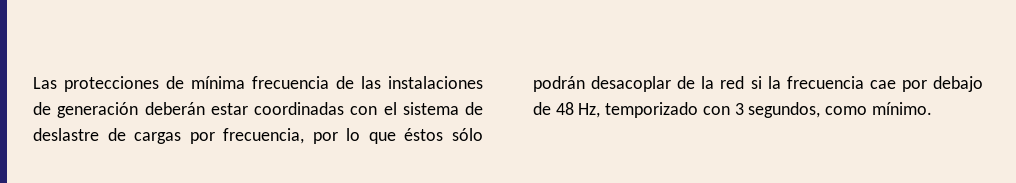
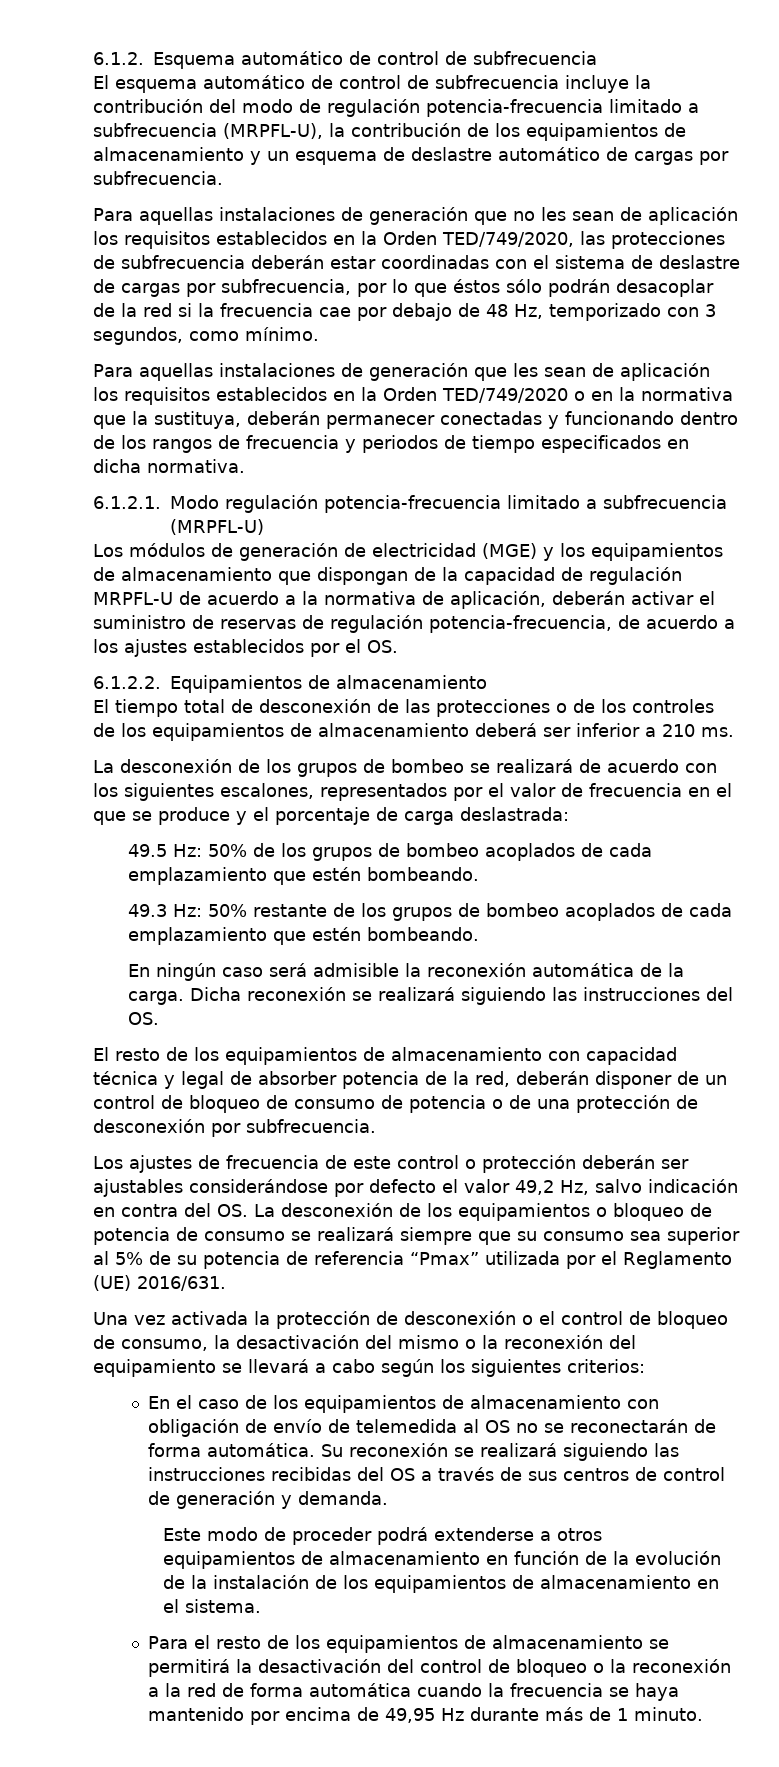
- Las protecciones de mínima frecuencia de las instalaciones de generación deberán estar coordinadas con el sistema de deslastre de cargas por frecuencia, por lo que éstos sólo podrán desacoplar de la red si la frecuencia cae por debajo de 48 Hz, temporizado con 3 segundos, como mínimo.
+ 6.1.2. Esquema automático de control de subfrecuencia
+ El esquema automático de control de subfrecuencia incluye la contribución del modo de regulación potencia-frecuencia limitado a subfrecuencia (MRPFL-U), la contribución de los equipamientos de almacenamiento y un esquema de deslastre automático de cargas por subfrecuencia.
+ Para aquellas instalaciones de generación que no les sean de aplicación los requisitos establecidos en la Orden TED/749/2020, las protecciones de subfrecuencia deberán estar coordinadas con el sistema de deslastre de cargas por subfrecuencia, por lo que éstos sólo podrán desacoplar de la red si la frecuencia cae por debajo de 48 Hz, temporizado con 3 segundos, como mínimo.
+ Para aquellas instalaciones de generación que les sean de aplicación los requisitos establecidos en la Orden TED/749/2020 o en la normativa que la sustituya, deberán permanecer conectadas y funcionando dentro de los rangos de frecuencia y periodos de tiempo especificados en dicha normativa.
+ 6.1.2.1. Modo regulación potencia-frecuencia limitado a subfrecuencia (MRPFL-U)
+ Los módulos de generación de electricidad (MGE) y los equipamientos de almacenamiento que dispongan de la capacidad de regulación MRPFL-U de acuerdo a la normativa de aplicación, deberán activar el suministro de reservas de regulación potencia-frecuencia, de acuerdo a los ajustes establecidos por el OS.
+ 6.1.2.2. Equipamientos de almacenamiento
+ El tiempo total de desconexión de las protecciones o de los controles de los equipamientos de almacenamiento deberá ser inferior a 210 ms.
+ La desconexión de los grupos de bombeo se realizará de acuerdo con los siguientes escalones, representados por el valor de frecuencia en el que se produce y el porcentaje de carga deslastrada:
+ 49.5 Hz: 50% de los grupos de bombeo acoplados de cada emplazamiento que estén bombeando.
+ 49.3 Hz: 50% restante de los grupos de bombeo acoplados de cada emplazamiento que estén bombeando.
+ En ningún caso será admisible la reconexión automática de la carga. Dicha reconexión se realizará siguiendo las instrucciones del OS.
+ El resto de los equipamientos de almacenamiento con capacidad técnica y legal de absorber potencia de la red, deberán disponer de un control de bloqueo de consumo de potencia o de una protección de desconexión por subfrecuencia.
+ Los ajustes de frecuencia de este control o protección deberán ser ajustables considerándose por defecto el valor 49,2 Hz, salvo indicación en contra del OS. La desconexión de los equipamientos o bloqueo de potencia de consumo se realizará siempre que su consumo sea superior al 5% de su potencia de referencia “Pmax” utilizada por el Reglamento (UE) 2016/631.
+ Una vez activada la protección de desconexión o el control de bloqueo de consumo, la desactivación del mismo o la reconexión del equipamiento se llevará a cabo según los siguientes criterios:
+ En el caso de los equipamientos de almacenamiento con obligación de envío de telemedida al OS no se reconectarán de forma automática. Su reconexión se realizará siguiendo las instrucciones recibidas del OS a través de sus centros de control de generación y demanda.
+ Este modo de proceder podrá extenderse a otros equipamientos de almacenamiento en función de la evolución de la instalación de los equipamientos de almacenamiento en el sistema.
+ Para el resto de los equipamientos de almacenamiento se permitirá la desactivación del control de bloqueo o la reconexión a la red de forma automática cuando la frecuencia se haya mantenido por encima de 49,95 Hz durante más de 1 minuto.

